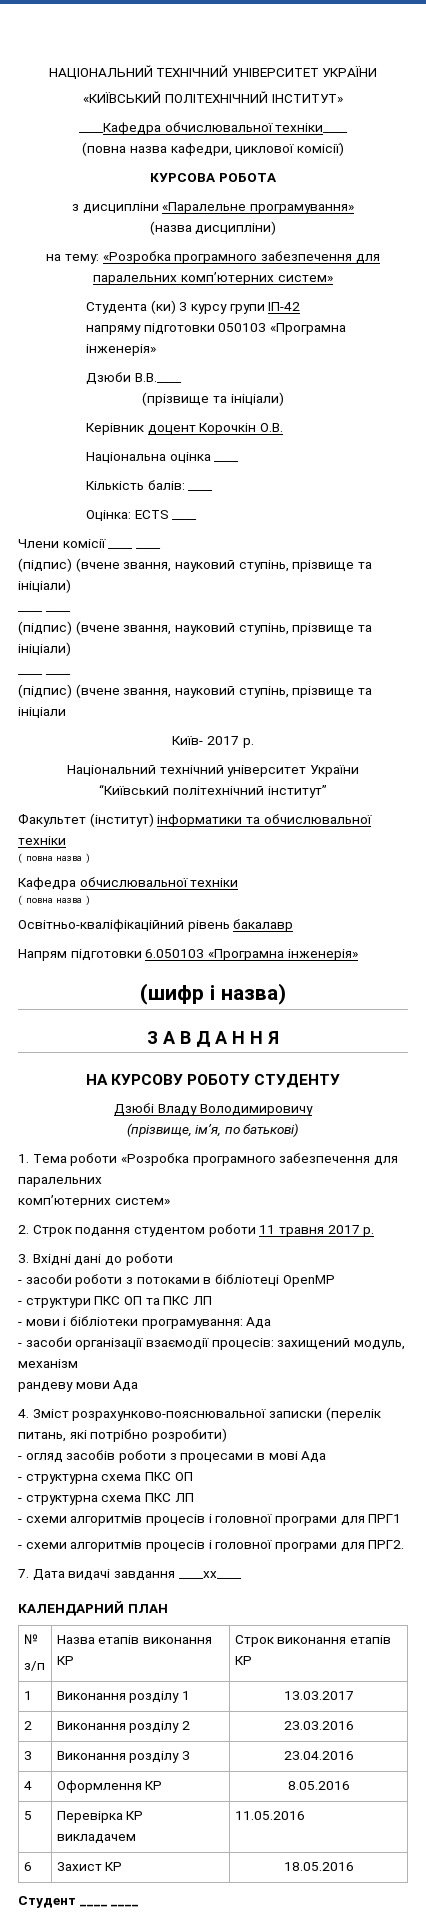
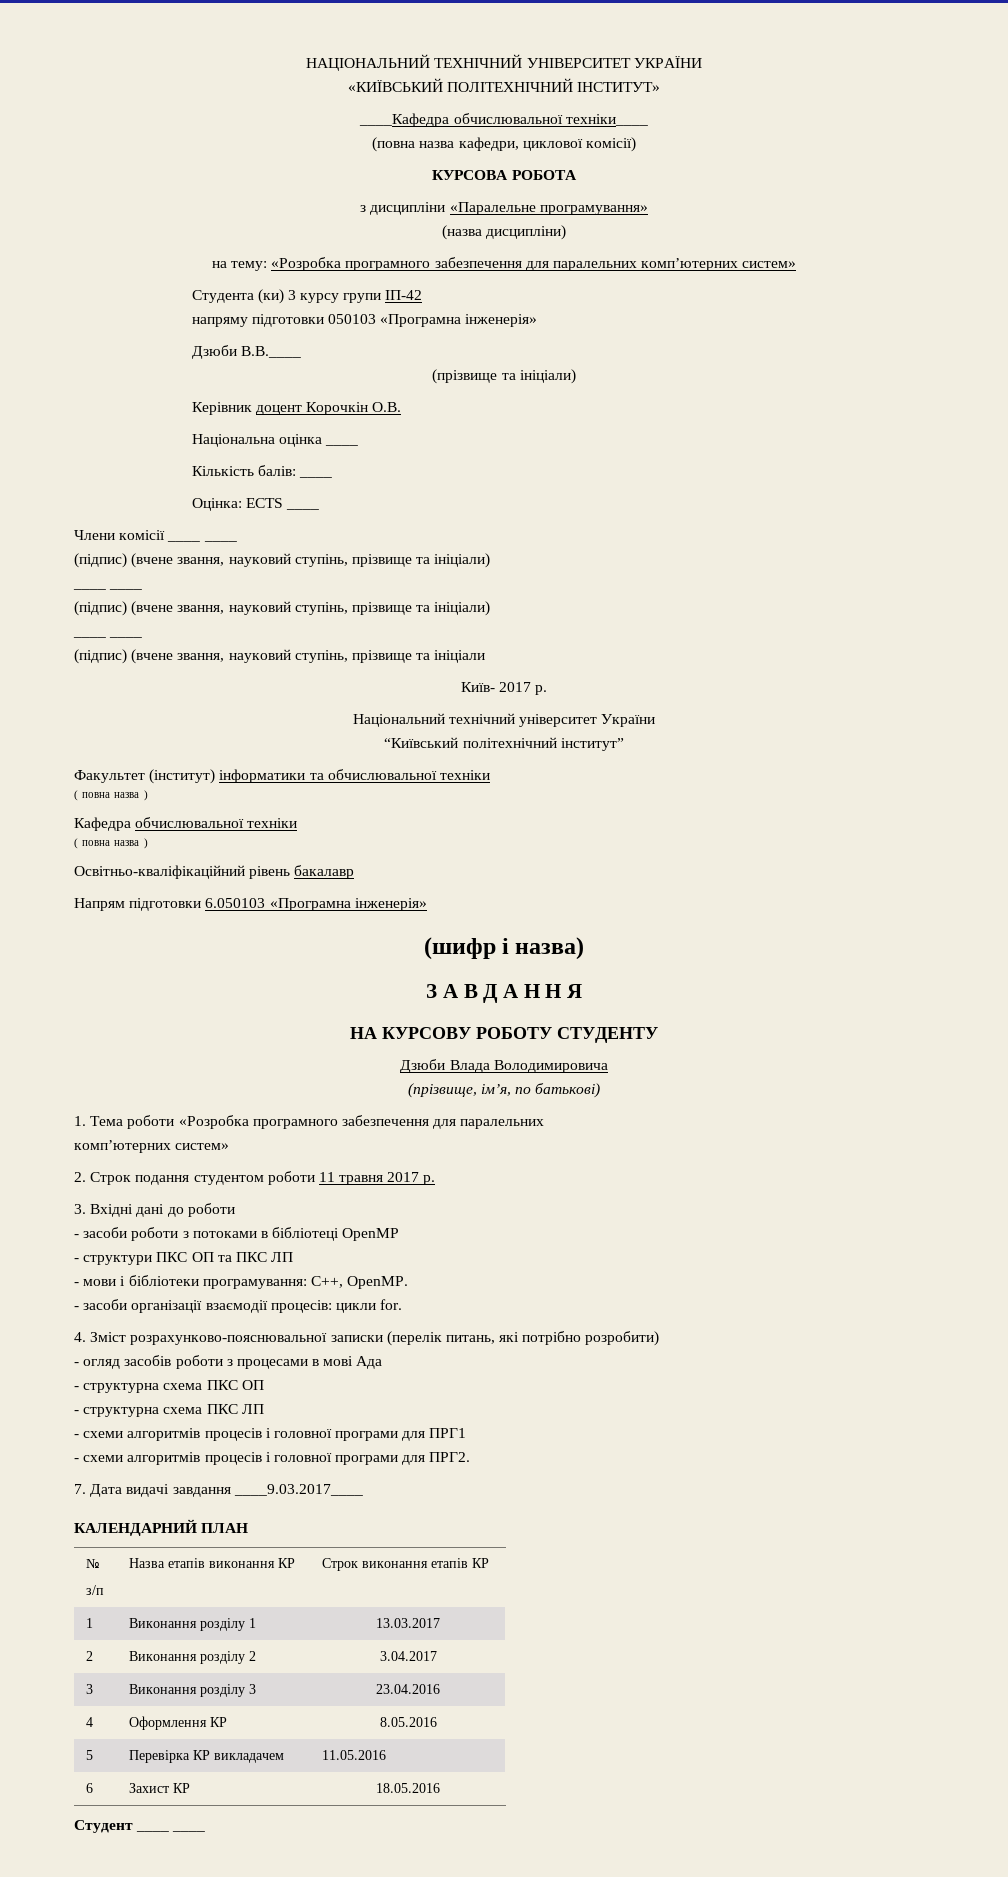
- Дзюбі Владу Володимировичу
+ Дзюби Влада Володимировича
- - мови і бібліотеки програмування: Ада
+ - мови і бібліотеки програмування: C++, OpenMP.
- - засоби організації взаємодії процесів: захищений модуль, механізм
- рандеву мови Ада
+ - засоби організації взаємодії процесів: цикли for.
- 7. Дата видачі завдання ____хх____
+ 7. Дата видачі завдання ____9.03.2017____
- 2 | Виконання розділу 2 | 23.03.2016
+ 2 | Виконання розділу 2 | 3.04.2017

